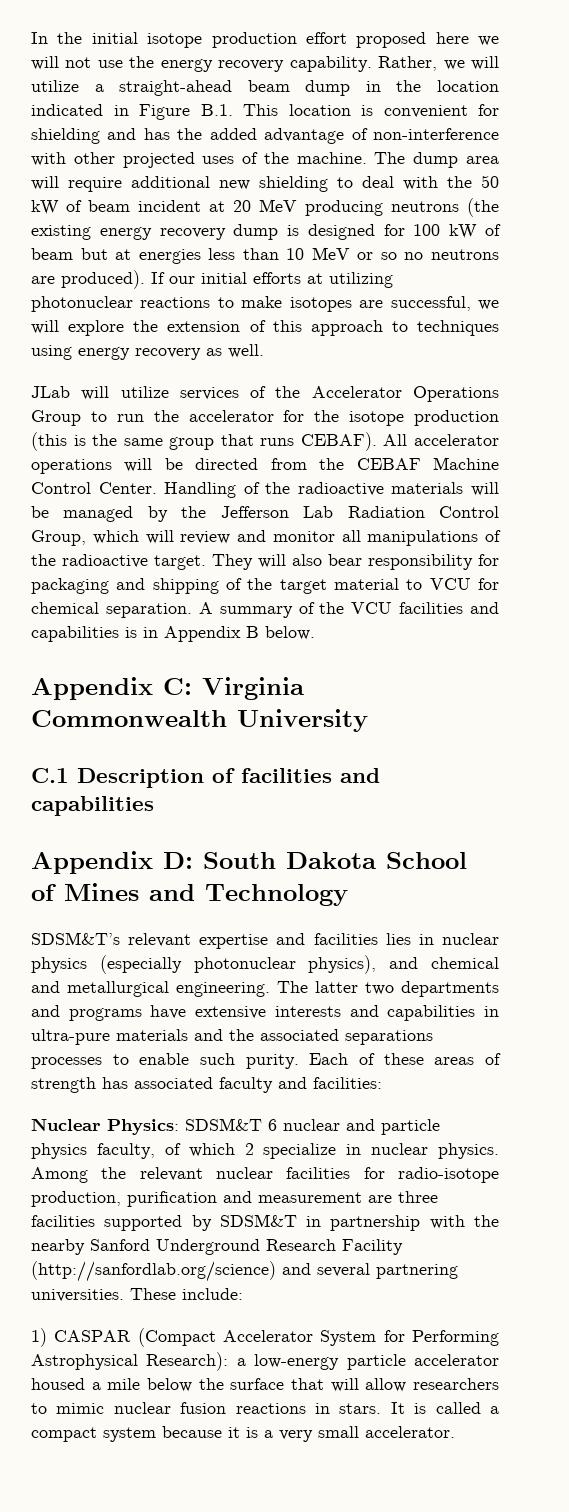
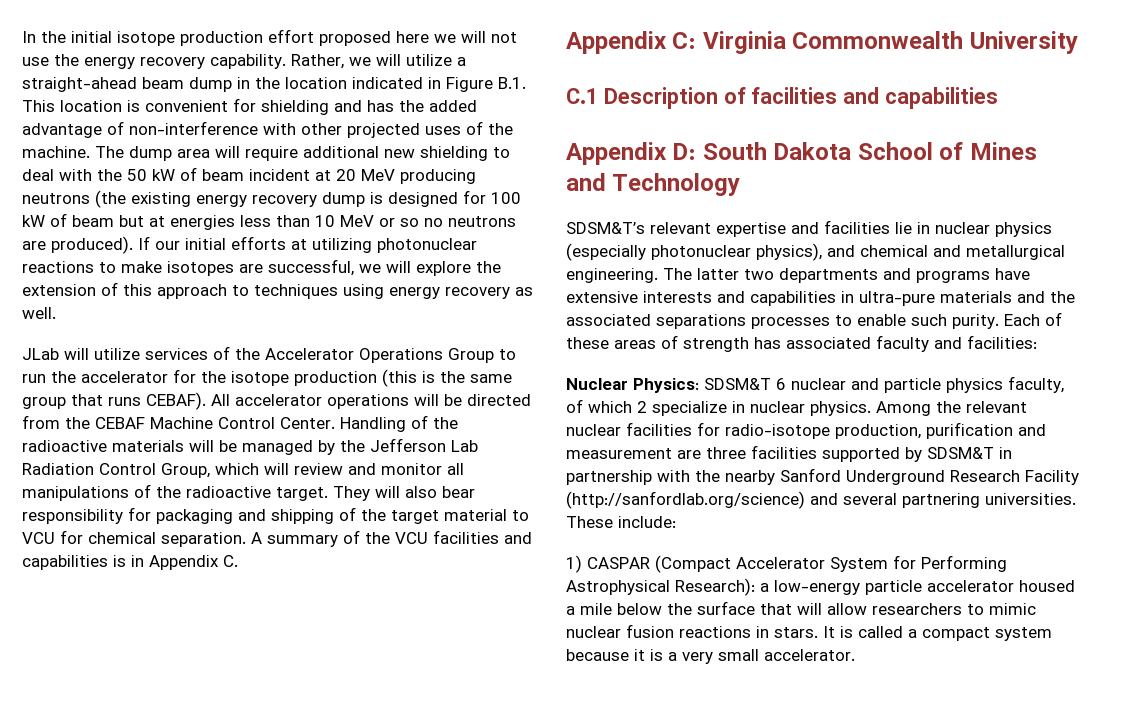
- A summary of the VCU facilities and capabilities is in Appendix B below.
+ A summary of the VCU facilities and capabilities is in Appendix C.
- SDSM&T’s relevant expertise and facilities lies in nuclear physics (especially photonuclear physics), and chemical and metallurgical engineering.
+ SDSM&T’s relevant expertise and facilities lie in nuclear physics (especially photonuclear physics), and chemical and metallurgical engineering.

